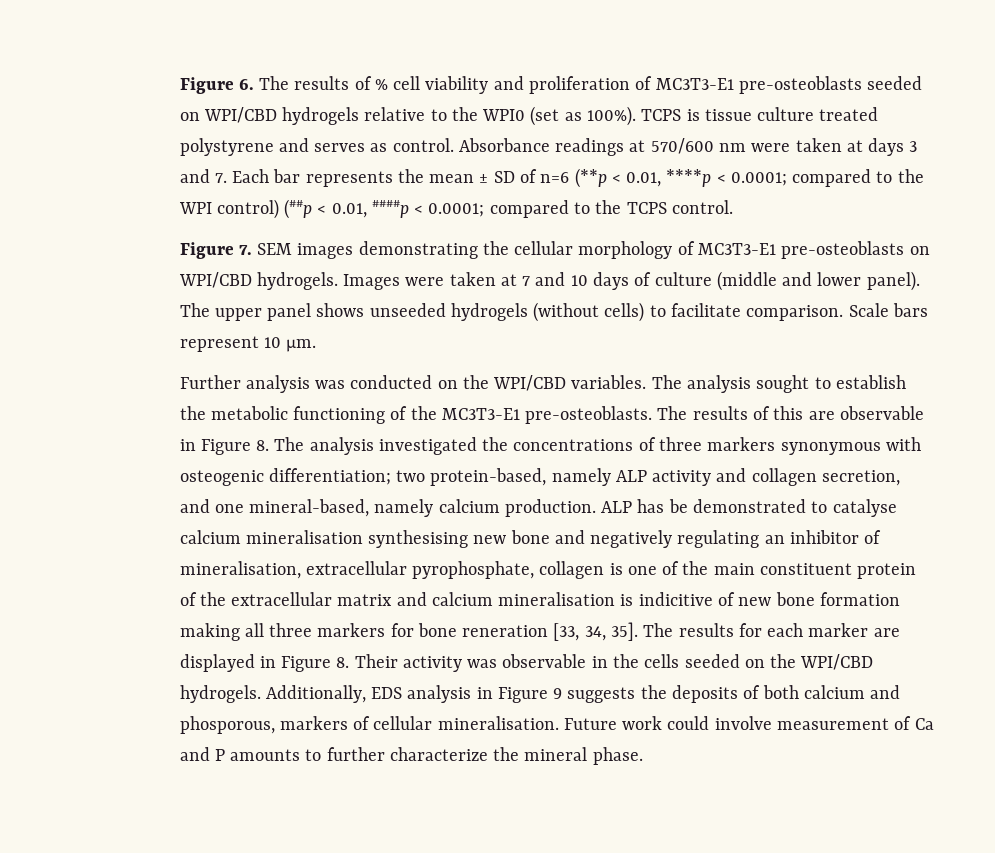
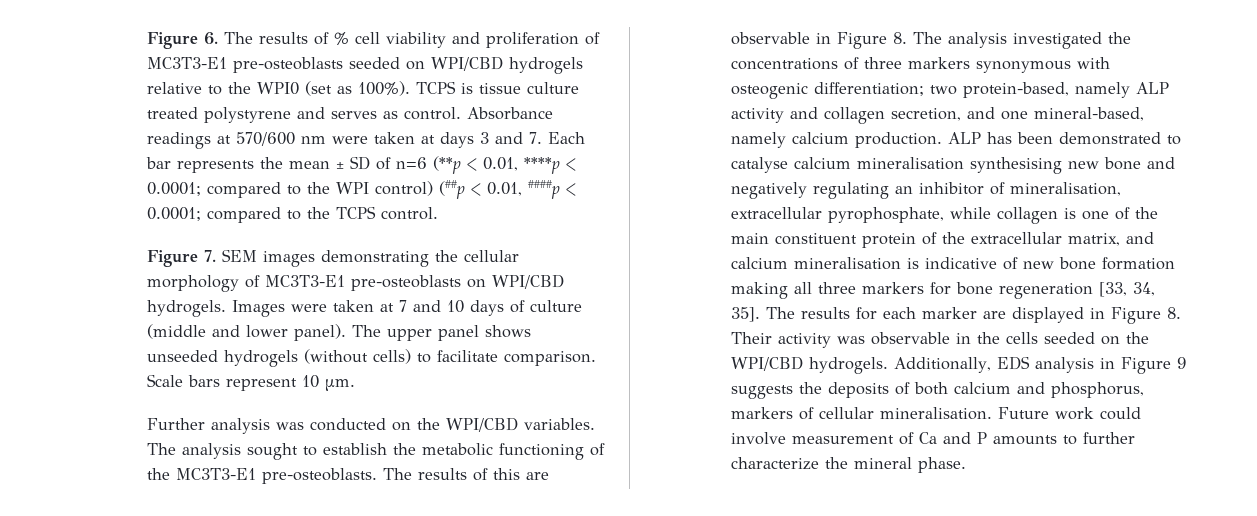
- ALP has be demonstrated to catalyse calcium mineralisation synthesising new bone and negatively regulating an inhibitor of mineralisation, extracellular pyrophosphate, collagen is one of the main constituent protein of the extracellular matrix and calcium mineralisation is indicitive of new bone formation making all three markers for bone reneration [33, 34, 35].
+ ALP has been demonstrated to catalyse calcium mineralisation synthesising new bone and negatively regulating an inhibitor of mineralisation, extracellular pyrophosphate, while collagen is one of the main constituent protein of the extracellular matrix, and calcium mineralisation is indicative of new bone formation making all three markers for bone regeneration [33, 34, 35].
- Additionally, EDS analysis in Figure 9 suggests the deposits of both calcium and phosporous, markers of cellular mineralisation.
+ Additionally, EDS analysis in Figure 9 suggests the deposits of both calcium and phosphorus, markers of cellular mineralisation.

